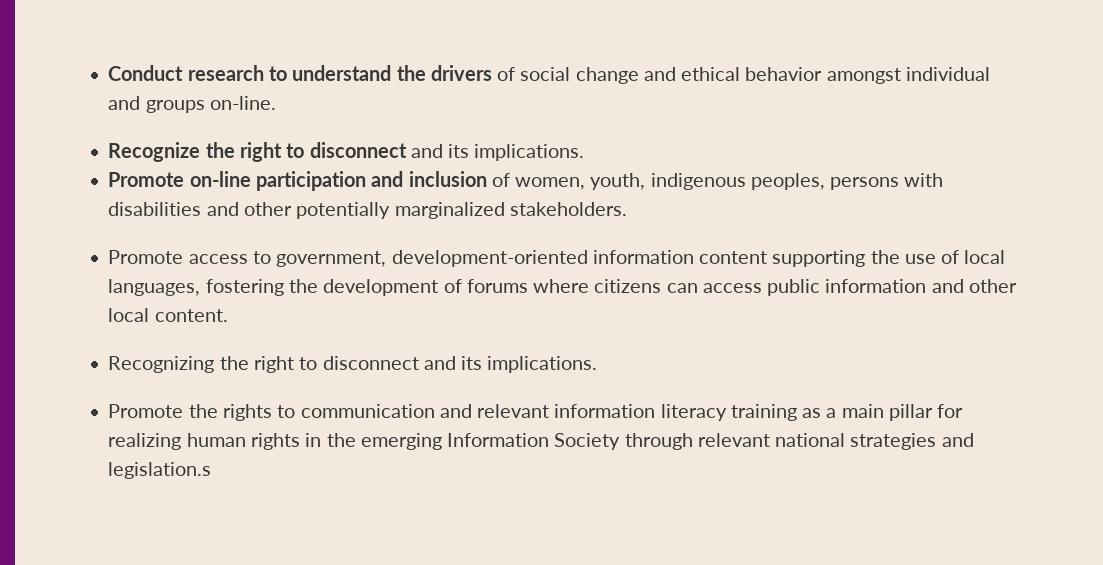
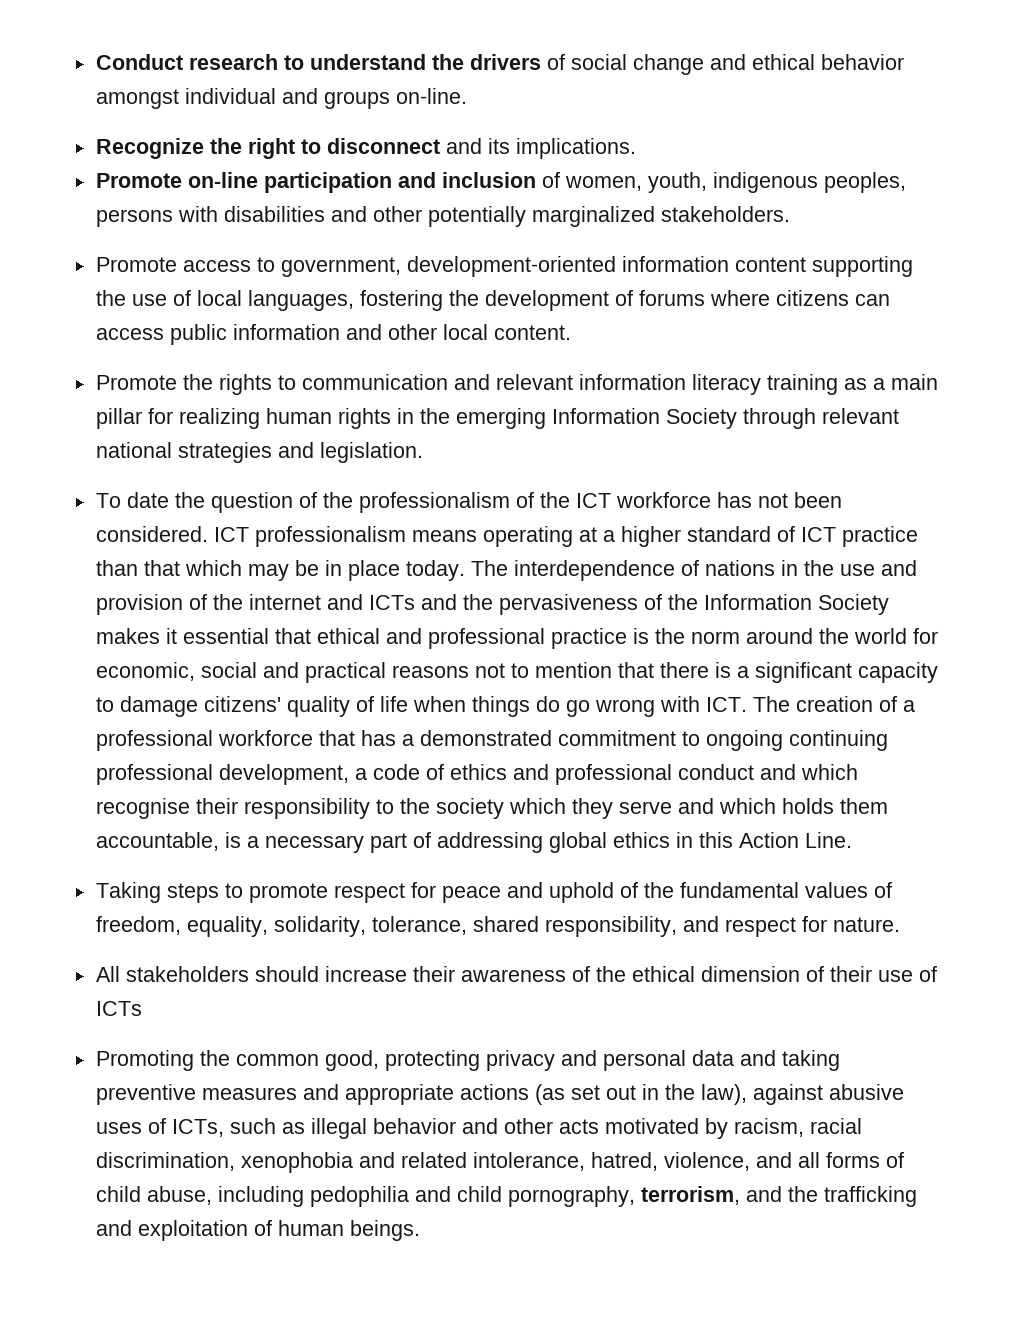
- Recognizing the right to disconnect and its implications.
- Promote the rights to communication and relevant information literacy training as a main pillar for realizing human rights in the emerging Information Society through relevant national strategies and legislation.s
+ Promote the rights to communication and relevant information literacy training as a main pillar for realizing human rights in the emerging Information Society through relevant national strategies and legislation.
+ To date the question of the professionalism of the ICT workforce has not been considered. ICT professionalism means operating at a higher standard of ICT practice than that which may be in place today. The interdependence of nations in the use and provision of the internet and ICTs and the pervasiveness of the Information Society makes it essential that ethical and professional practice is the norm around the world for economic, social and practical reasons not to mention that there is a significant capacity to damage citizens' quality of life when things do go wrong with ICT. The creation of a professional workforce that has a demonstrated commitment to ongoing continuing professional development, a code of ethics and professional conduct and which recognise their responsibility to the society which they serve and which holds them accountable, is a necessary part of addressing global ethics in this Action Line.
+ Taking steps to promote respect for peace and uphold of the fundamental values of freedom, equality, solidarity, tolerance, shared responsibility, and respect for nature.
+ All stakeholders should increase their awareness of the ethical dimension of their use of ICTs
+ Promoting the common good, protecting privacy and personal data and taking preventive measures and appropriate actions (as set out in the law), against abusive uses of ICTs, such as illegal behavior and other acts motivated by racism, racial discrimination, xenophobia and related intolerance, hatred, violence, and all forms of child abuse, including pedophilia and child pornography, terrorism, and the trafficking and exploitation of human beings.

